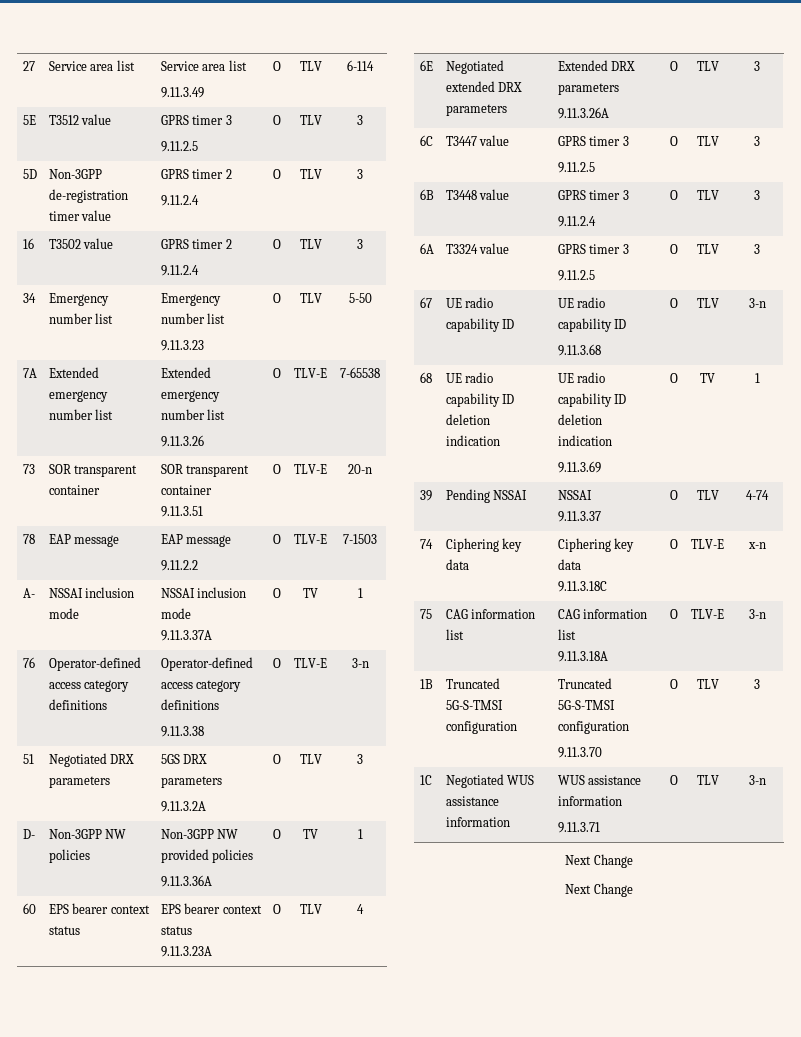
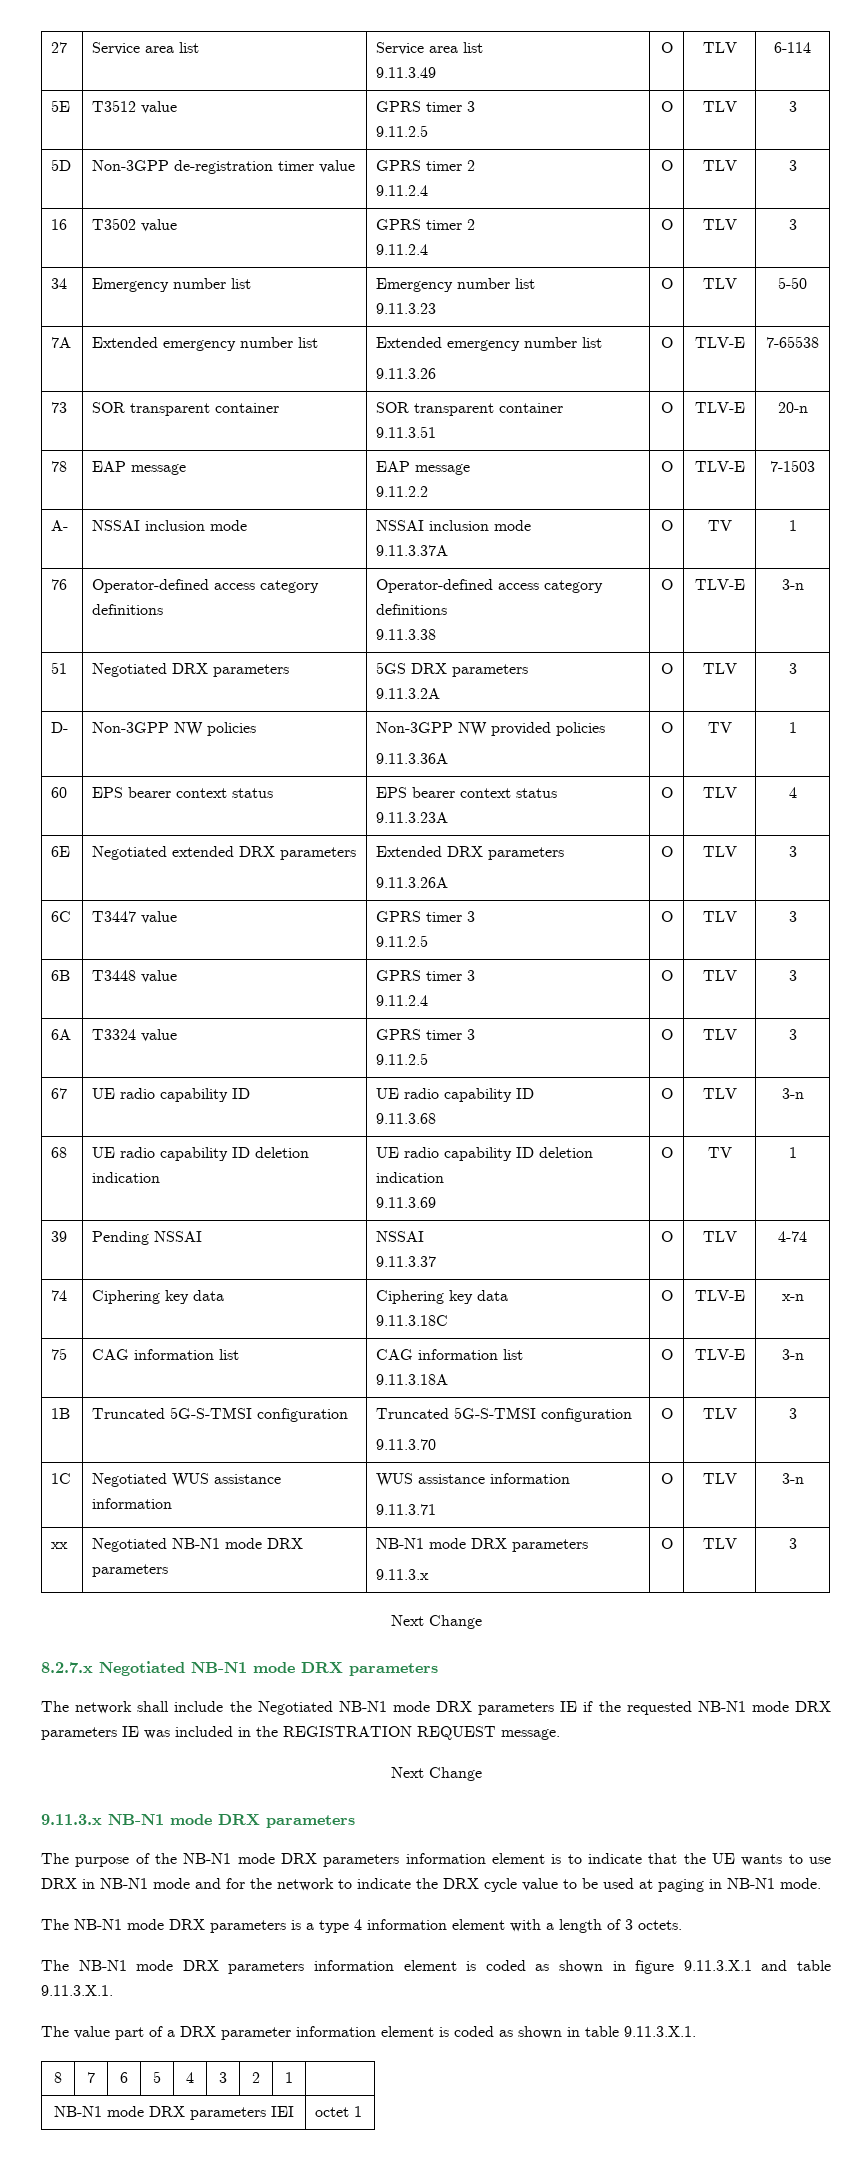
  1C | Negotiated WUS assistance information | WUS assistance information
  9.11.3.71 | O | TLV | 3-n
+ xx | Negotiated NB-N1 mode DRX parameters | NB-N1 mode DRX parameters
+ 9.11.3.x | O | TLV | 3
  Next Change
+ 8.2.7.x Negotiated NB-N1 mode DRX parameters
+ The network shall include the Negotiated NB-N1 mode DRX parameters IE if the requested NB-N1 mode DRX parameters IE was included in the REGISTRATION REQUEST message.
  Next Change
+ 9.11.3.x NB-N1 mode DRX parameters
+ The purpose of the NB-N1 mode DRX parameters information element is to indicate that the UE wants to use DRX in NB-N1 mode and for the network to indicate the DRX cycle value to be used at paging in NB-N1 mode.
+ The NB-N1 mode DRX parameters is a type 4 information element with a length of 3 octets.
+ The NB-N1 mode DRX parameters information element is coded as shown in figure 9.11.3.X.1 and table 9.11.3.X.1.
+ The value part of a DRX parameter information element is coded as shown in table 9.11.3.X.1.
+ 8 | 7 | 6 | 5 | 4 | 3 | 2 | 1 |
+ NB-N1 mode DRX parameters IEI | octet 1

